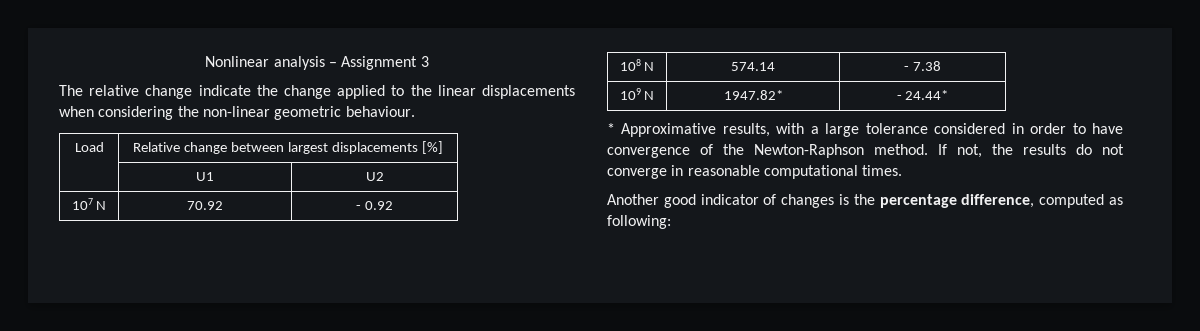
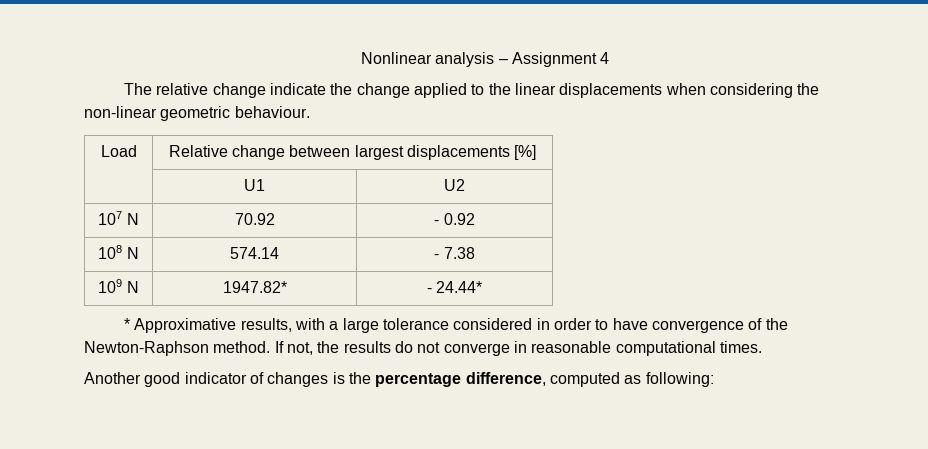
- Nonlinear analysis – Assignment 3
+ Nonlinear analysis – Assignment 4

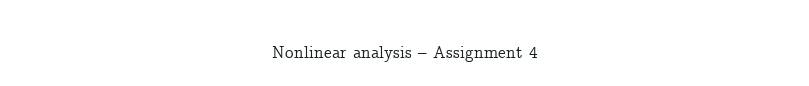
- The relative change indicate the change applied to the linear displacements when considering the non-linear geometric behaviour.
- Load | Relative change between largest displacements [%]
- | U1 | U2
- 107 N | 70.92 | - 0.92
- 108 N | 574.14 | - 7.38
- 109 N | 1947.82* | - 24.44*
- * Approximative results, with a large tolerance considered in order to have convergence of the Newton-Raphson method. If not, the results do not converge in reasonable computational times.
- Another good indicator of changes is the percentage difference, computed as following:

